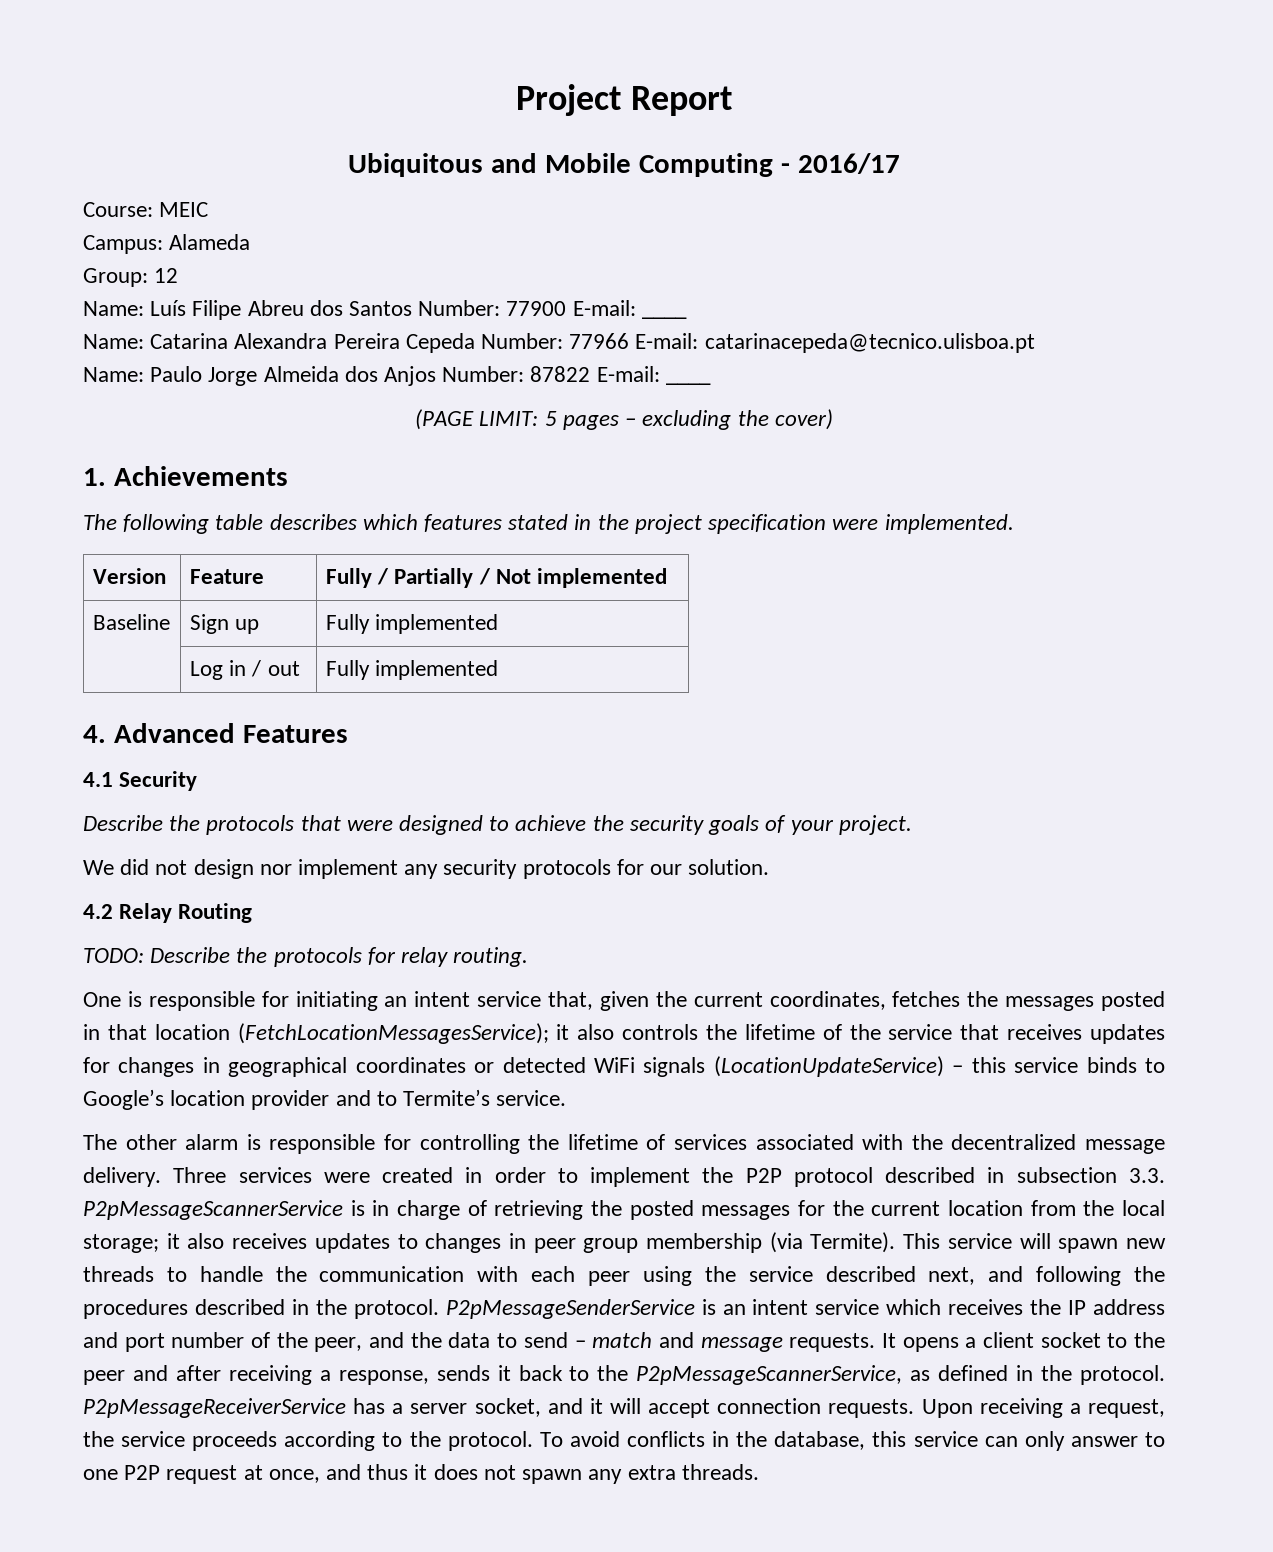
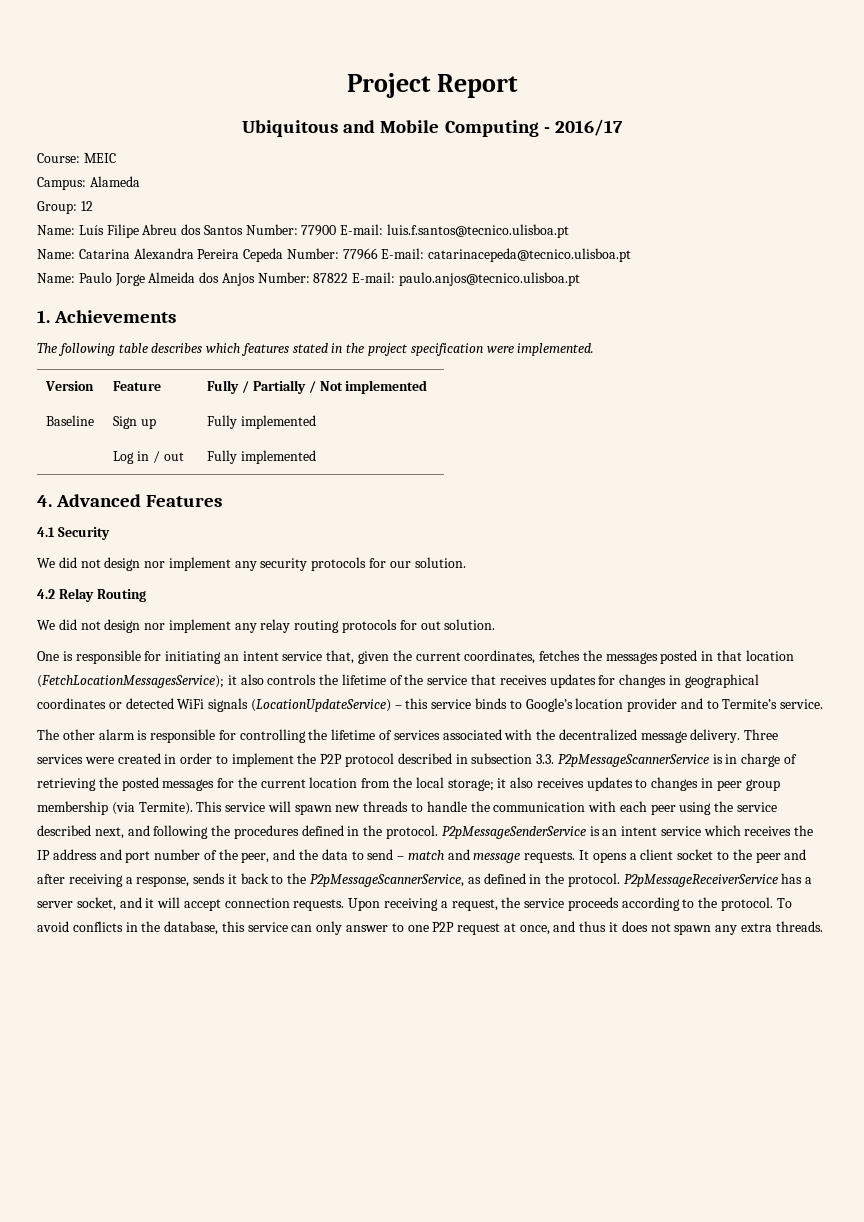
- Name: Luís Filipe Abreu dos Santos Number: 77900 E-mail: ____
+ Name: Luís Filipe Abreu dos Santos Number: 77900 E-mail: luis.f.santos@tecnico.ulisboa.pt
- Name: Paulo Jorge Almeida dos Anjos Number: 87822 E-mail: ____
- (PAGE LIMIT: 5 pages – excluding the cover)
+ Name: Paulo Jorge Almeida dos Anjos Number: 87822 E-mail: paulo.anjos@tecnico.ulisboa.pt
- Describe the protocols that were designed to achieve the security goals of your project.
- TODO: Describe the protocols for relay routing.
+ We did not design nor implement any relay routing protocols for out solution.
- This service will spawn new threads to handle the communication with each peer using the service described next, and following the procedures described in the protocol.
+ This service will spawn new threads to handle the communication with each peer using the service described next, and following the procedures defined in the protocol.

